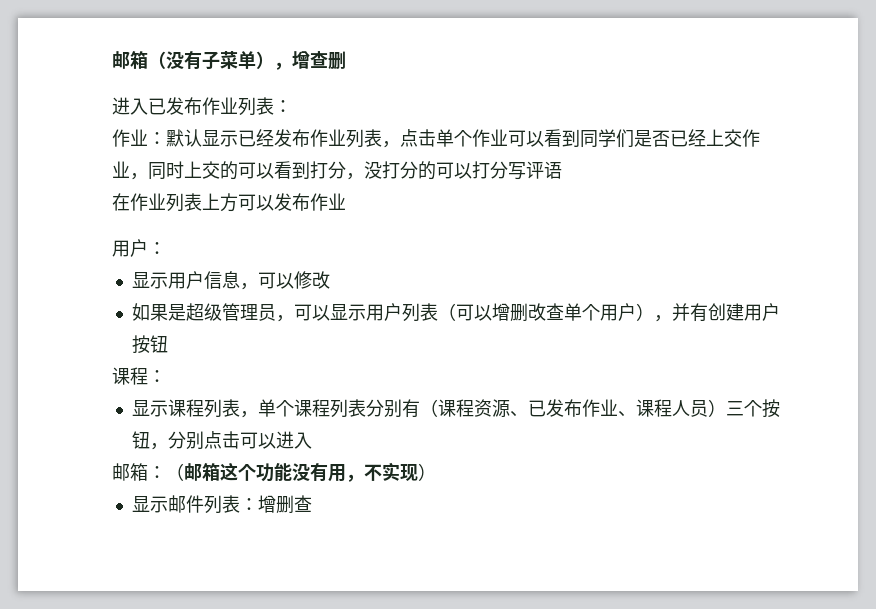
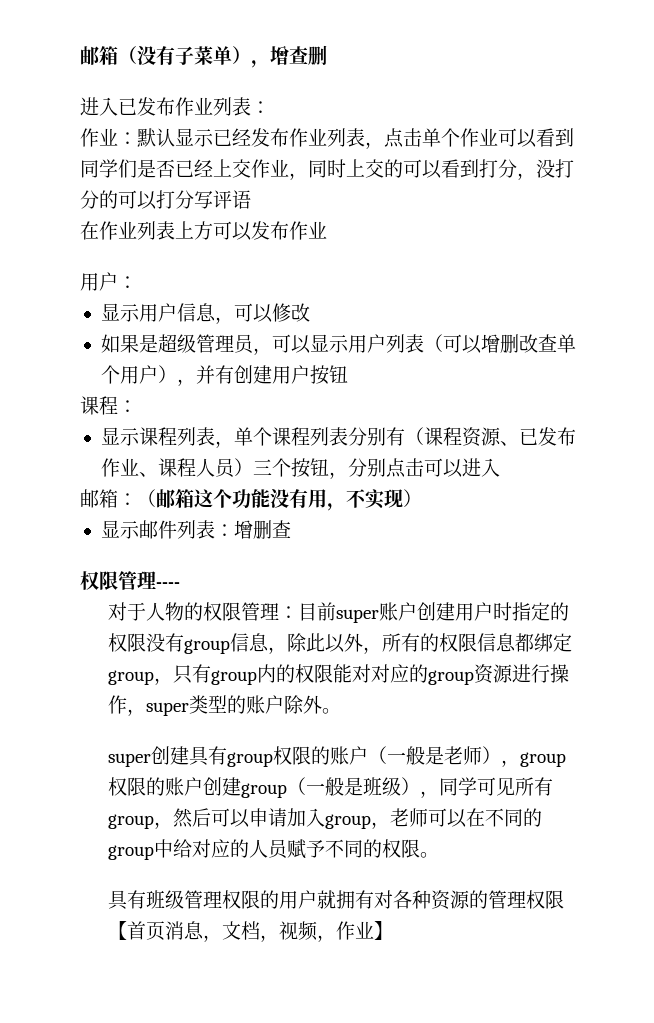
+ 权限管理----
+ 对于人物的权限管理：目前super账户创建用户时指定的权限没有group信息，除此以外，所有的权限信息都绑定group，只有group内的权限能对对应的group资源进行操作，super类型的账户除外。
+ super创建具有group权限的账户（一般是老师），group权限的账户创建group（一般是班级），同学可见所有group，然后可以申请加入group，老师可以在不同的group中给对应的人员赋予不同的权限。
+ 具有班级管理权限的用户就拥有对各种资源的管理权限【首页消息，文档，视频，作业】

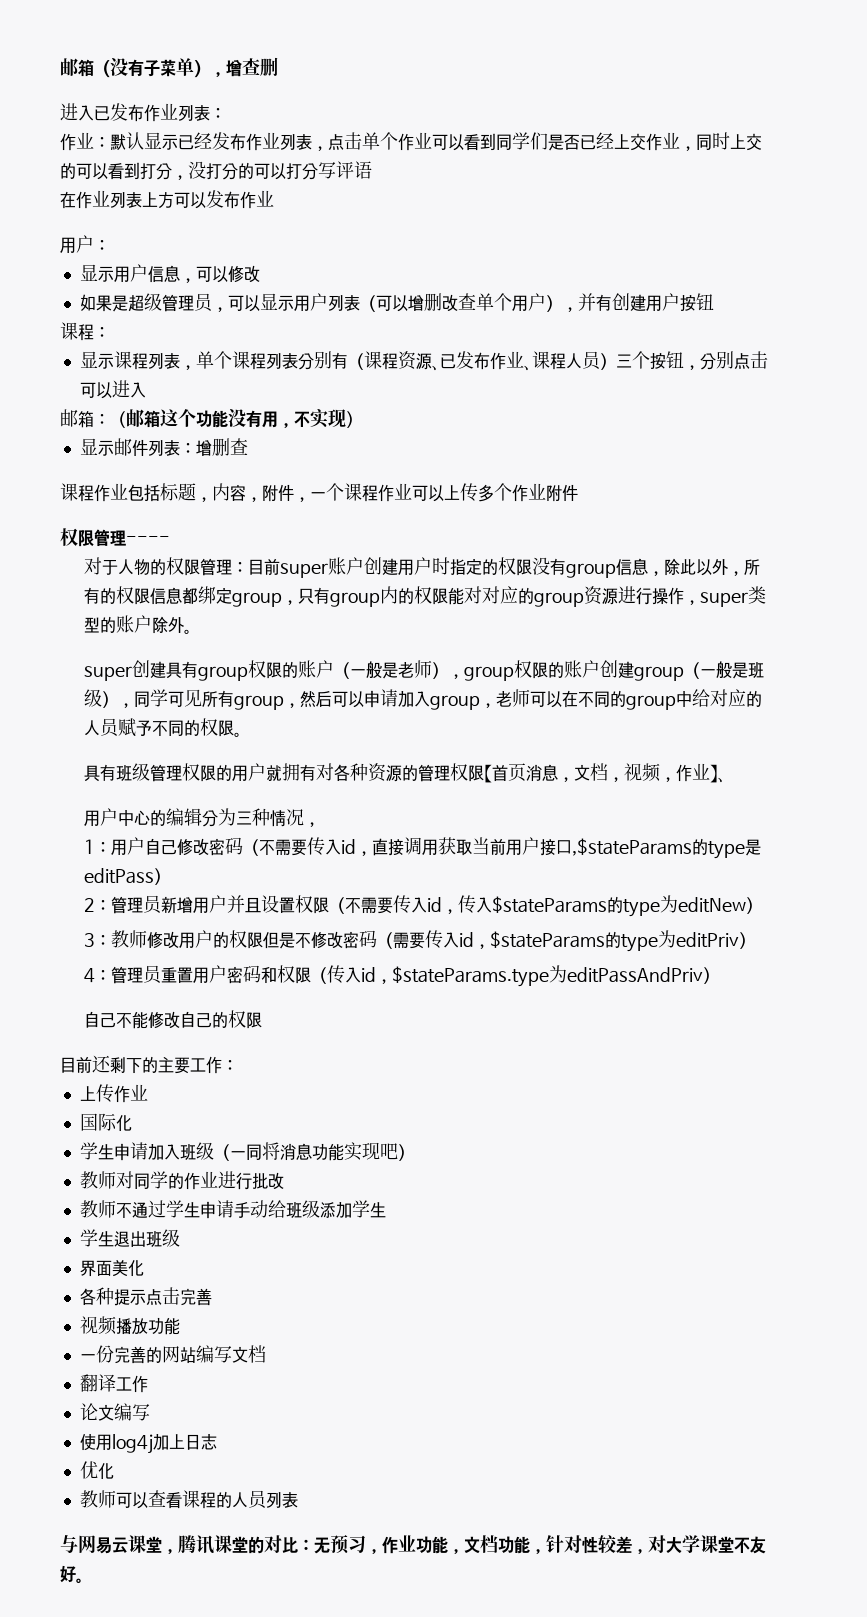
+ 课程作业包括标题，内容，附件，一个课程作业可以上传多个作业附件
- 具有班级管理权限的用户就拥有对各种资源的管理权限【首页消息，文档，视频，作业】
+ 具有班级管理权限的用户就拥有对各种资源的管理权限【首页消息，文档，视频，作业】、
+ 用户中心的编辑分为三种情况，
+ 1：用户自己修改密码（不需要传入id，直接调用获取当前用户接口,$stateParams的type是editPass）
+ 2：管理员新增用户并且设置权限（不需要传入id，传入$stateParams的type为editNew）
+ 3：教师修改用户的权限但是不修改密码（需要传入id，$stateParams的type为editPriv）
+ 4：管理员重置用户密码和权限（传入id，$stateParams.type为editPassAndPriv）
+ 自己不能修改自己的权限
+ 目前还剩下的主要工作：
+ 上传作业
+ 国际化
+ 学生申请加入班级（一同将消息功能实现吧）
+ 教师对同学的作业进行批改
+ 教师不通过学生申请手动给班级添加学生
+ 学生退出班级
+ 界面美化
+ 各种提示点击完善
+ 视频播放功能
+ 一份完善的网站编写文档
+ 翻译工作
+ 论文编写
+ 使用log4j加上日志
+ 优化
+ 教师可以查看课程的人员列表
+ 与网易云课堂，腾讯课堂的对比：无预习，作业功能，文档功能，针对性较差，对大学课堂不友好。

